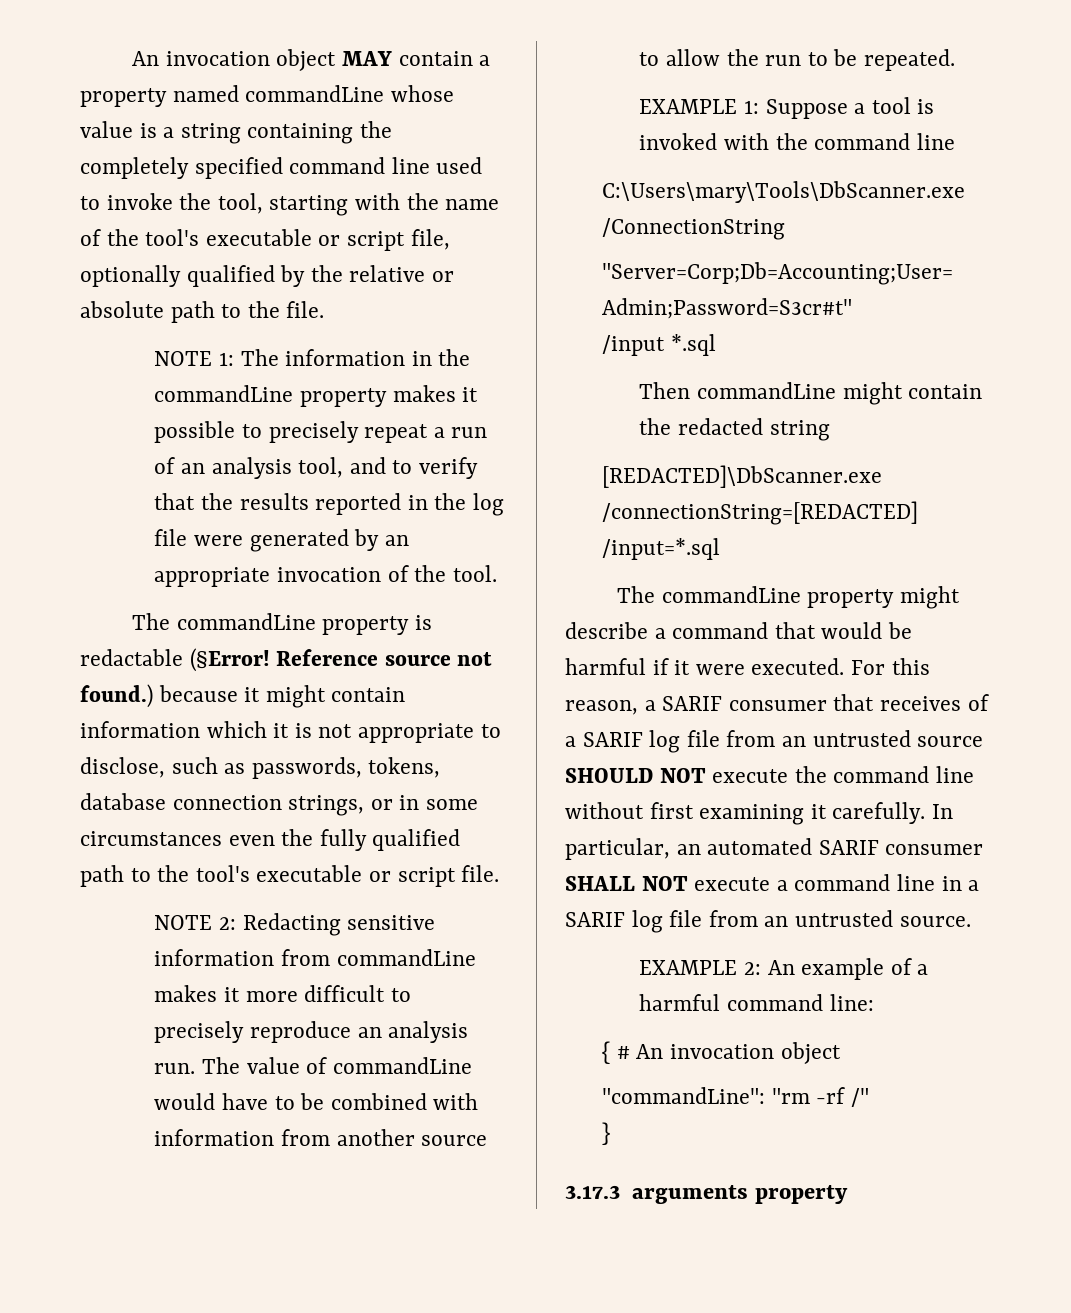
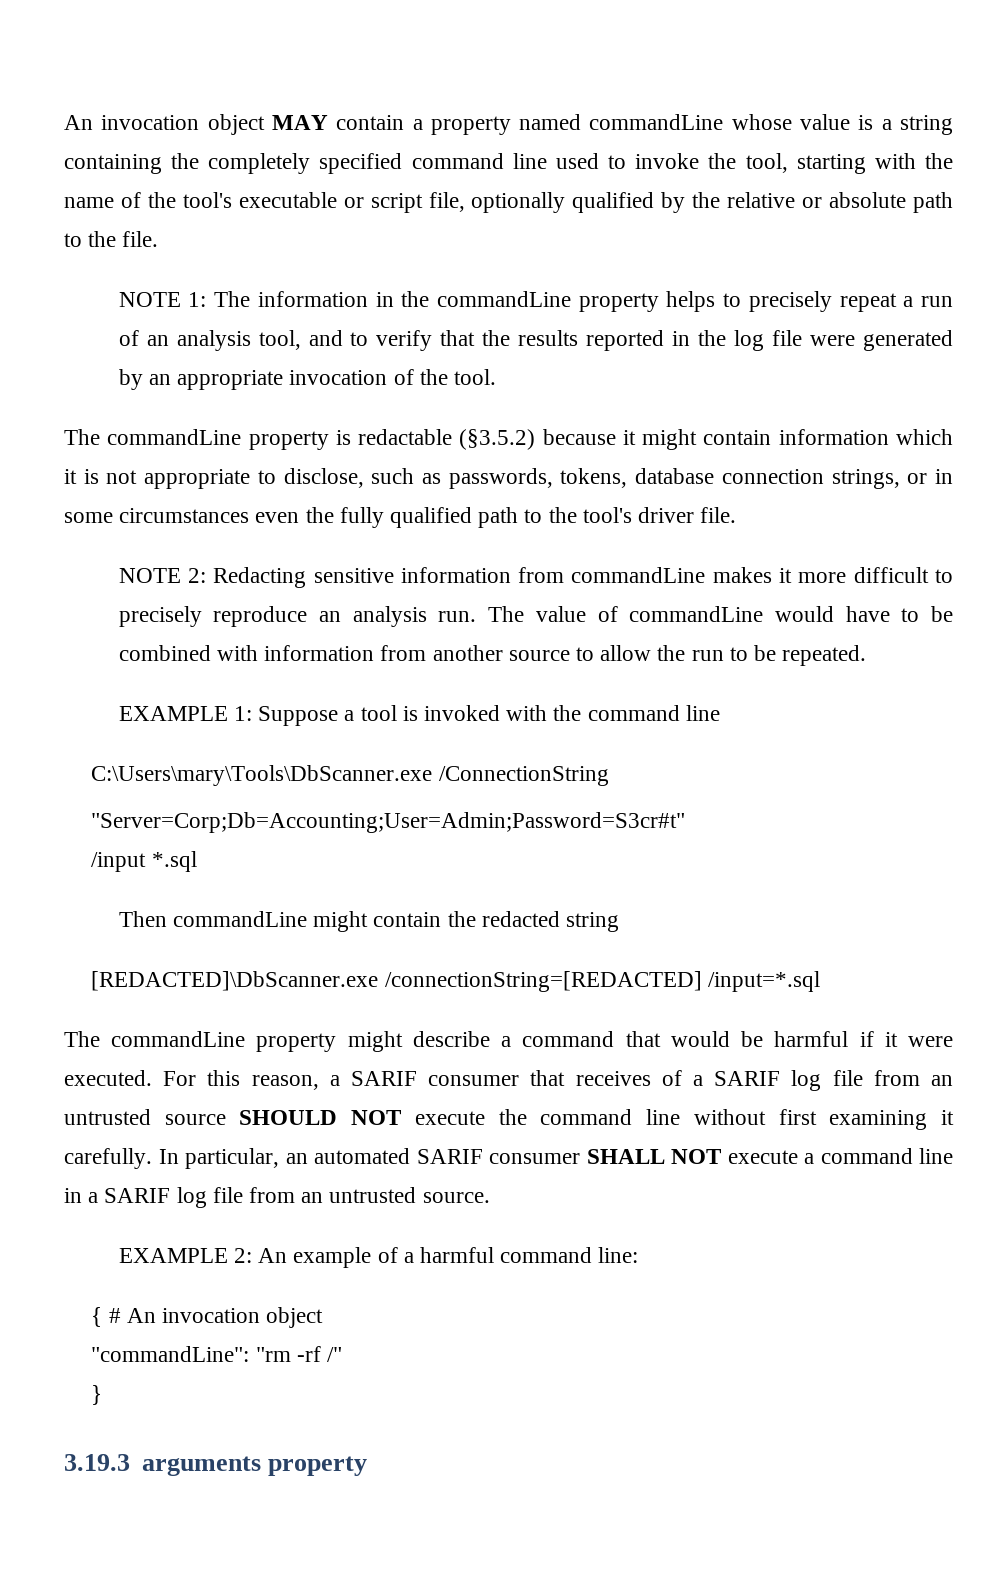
- NOTE 1: The information in the commandLine property makes it possible to precisely repeat a run of an analysis tool, and to verify that the results reported in the log file were generated by an appropriate invocation of the tool.
+ NOTE 1: The information in the commandLine property helps to precisely repeat a run of an analysis tool, and to verify that the results reported in the log file were generated by an appropriate invocation of the tool.
- The commandLine property is redactable (§Error! Reference source not found.) because it might contain information which it is not appropriate to disclose, such as passwords, tokens, database connection strings, or in some circumstances even the fully qualified path to the tool's executable or script file.
+ The commandLine property is redactable (§3.5.2) because it might contain information which it is not appropriate to disclose, such as passwords, tokens, database connection strings, or in some circumstances even the fully qualified path to the tool's driver file.
- 3.17.3 arguments property
+ 3.19.3 arguments property

